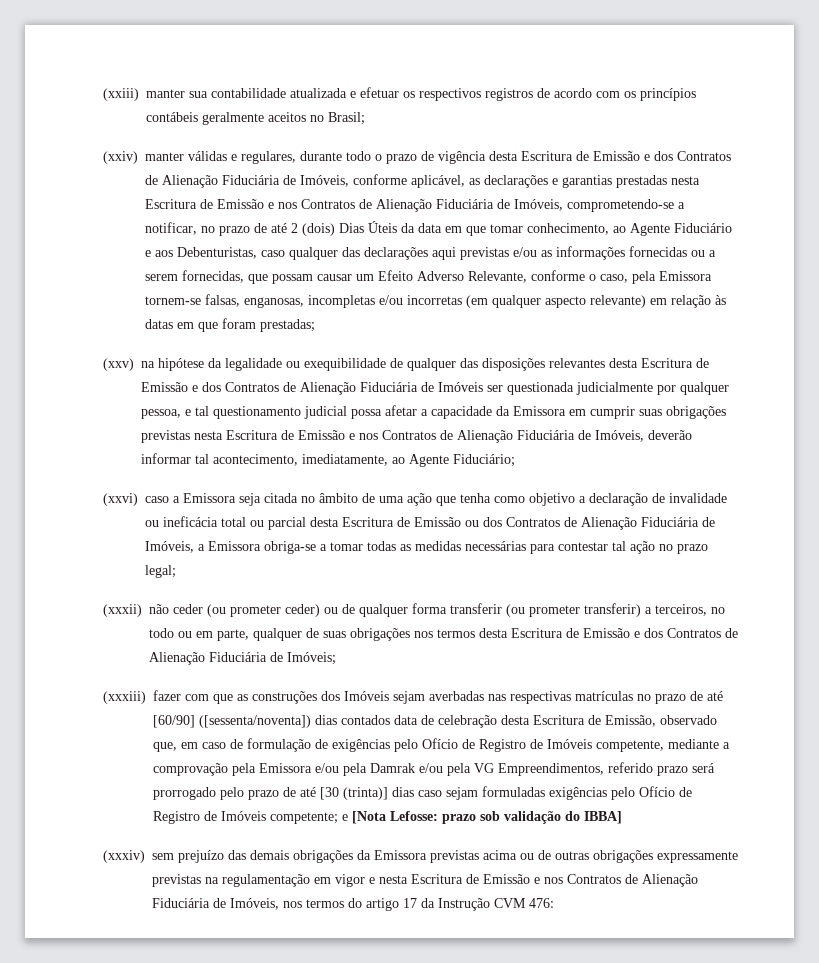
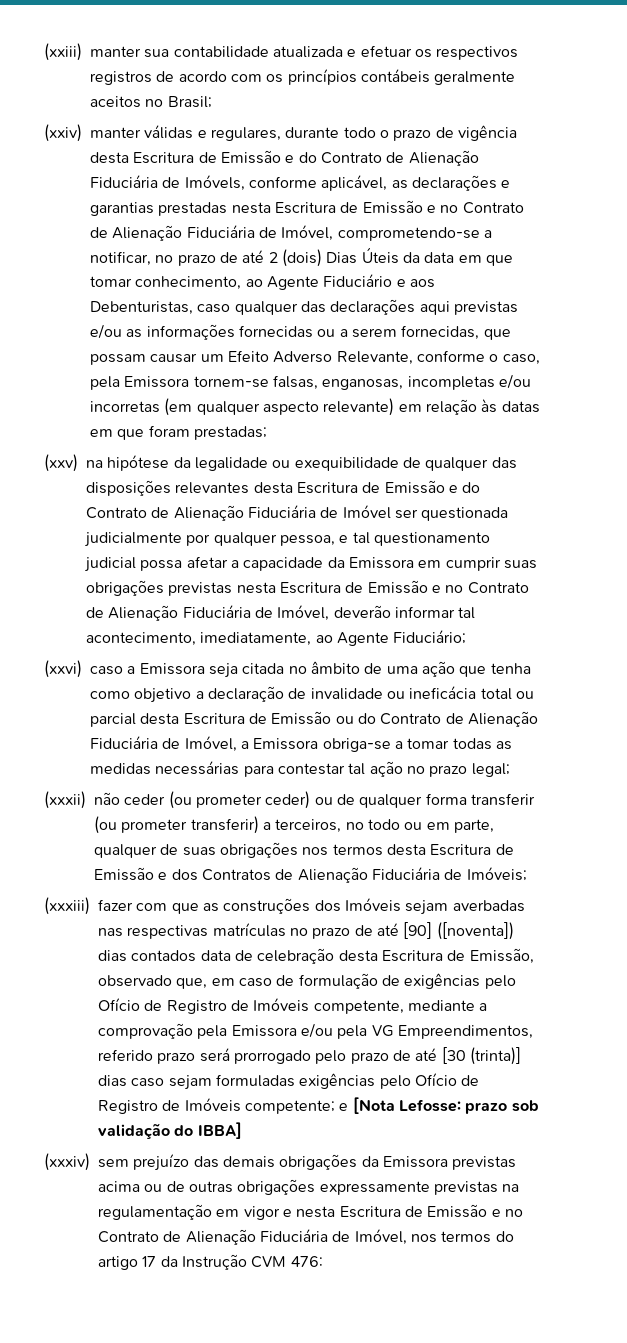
- (xxiv) manter válidas e regulares, durante todo o prazo de vigência desta Escritura de Emissão e dos Contratos de Alienação Fiduciária de Imóveis, conforme aplicável, as declarações e garantias prestadas nesta Escritura de Emissão e nos Contratos de Alienação Fiduciária de Imóveis, comprometendo-se a notificar, no prazo de até 2 (dois) Dias Úteis da data em que tomar conhecimento, ao Agente Fiduciário e aos Debenturistas, caso qualquer das declarações aqui previstas e/ou as informações fornecidas ou a serem fornecidas, que possam causar um Efeito Adverso Relevante, conforme o caso, pela Emissora tornem-se falsas, enganosas, incompletas e/ou incorretas (em qualquer aspecto relevante) em relação às datas em que foram prestadas;
+ (xxiv) manter válidas e regulares, durante todo o prazo de vigência desta Escritura de Emissão e do Contrato de Alienação Fiduciária de Imóvels, conforme aplicável, as declarações e garantias prestadas nesta Escritura de Emissão e no Contrato de Alienação Fiduciária de Imóvel, comprometendo-se a notificar, no prazo de até 2 (dois) Dias Úteis da data em que tomar conhecimento, ao Agente Fiduciário e aos Debenturistas, caso qualquer das declarações aqui previstas e/ou as informações fornecidas ou a serem fornecidas, que possam causar um Efeito Adverso Relevante, conforme o caso, pela Emissora tornem-se falsas, enganosas, incompletas e/ou incorretas (em qualquer aspecto relevante) em relação às datas em que foram prestadas;
- (xxv) na hipótese da legalidade ou exequibilidade de qualquer das disposições relevantes desta Escritura de Emissão e dos Contratos de Alienação Fiduciária de Imóveis ser questionada judicialmente por qualquer pessoa, e tal questionamento judicial possa afetar a capacidade da Emissora em cumprir suas obrigações previstas nesta Escritura de Emissão e nos Contratos de Alienação Fiduciária de Imóveis, deverão informar tal acontecimento, imediatamente, ao Agente Fiduciário;
+ (xxv) na hipótese da legalidade ou exequibilidade de qualquer das disposições relevantes desta Escritura de Emissão e do Contrato de Alienação Fiduciária de Imóvel ser questionada judicialmente por qualquer pessoa, e tal questionamento judicial possa afetar a capacidade da Emissora em cumprir suas obrigações previstas nesta Escritura de Emissão e no Contrato de Alienação Fiduciária de Imóvel, deverão informar tal acontecimento, imediatamente, ao Agente Fiduciário;
- (xxvi) caso a Emissora seja citada no âmbito de uma ação que tenha como objetivo a declaração de invalidade ou ineficácia total ou parcial desta Escritura de Emissão ou dos Contratos de Alienação Fiduciária de Imóveis, a Emissora obriga-se a tomar todas as medidas necessárias para contestar tal ação no prazo legal;
+ (xxvi) caso a Emissora seja citada no âmbito de uma ação que tenha como objetivo a declaração de invalidade ou ineficácia total ou parcial desta Escritura de Emissão ou do Contrato de Alienação Fiduciária de Imóvel, a Emissora obriga-se a tomar todas as medidas necessárias para contestar tal ação no prazo legal;
- (xxxiii) fazer com que as construções dos Imóveis sejam averbadas nas respectivas matrículas no prazo de até [60/90] ([sessenta/noventa]) dias contados data de celebração desta Escritura de Emissão, observado que, em caso de formulação de exigências pelo Ofício de Registro de Imóveis competente, mediante a comprovação pela Emissora e/ou pela Damrak e/ou pela VG Empreendimentos, referido prazo será prorrogado pelo prazo de até [30 (trinta)] dias caso sejam formuladas exigências pelo Ofício de Registro de Imóveis competente;
+ (xxxiii) fazer com que as construções dos Imóveis sejam averbadas nas respectivas matrículas no prazo de até [90] ([noventa]) dias contados data de celebração desta Escritura de Emissão, observado que, em caso de formulação de exigências pelo Ofício de Registro de Imóveis competente, mediante a comprovação pela Emissora e/ou pela VG Empreendimentos, referido prazo será prorrogado pelo prazo de até [30 (trinta)] dias caso sejam formuladas exigências pelo Ofício de Registro de Imóveis competente;
- (xxxiv) sem prejuízo das demais obrigações da Emissora previstas acima ou de outras obrigações expressamente previstas na regulamentação em vigor e nesta Escritura de Emissão e nos Contratos de Alienação Fiduciária de Imóveis, nos termos do artigo 17 da Instrução CVM 476:
+ (xxxiv) sem prejuízo das demais obrigações da Emissora previstas acima ou de outras obrigações expressamente previstas na regulamentação em vigor e nesta Escritura de Emissão e no Contrato de Alienação Fiduciária de Imóvel, nos termos do artigo 17 da Instrução CVM 476:

